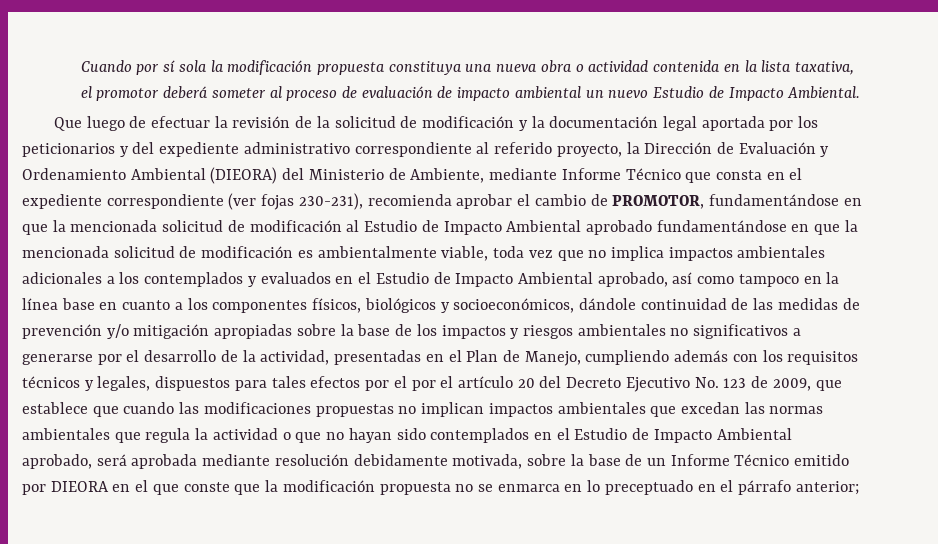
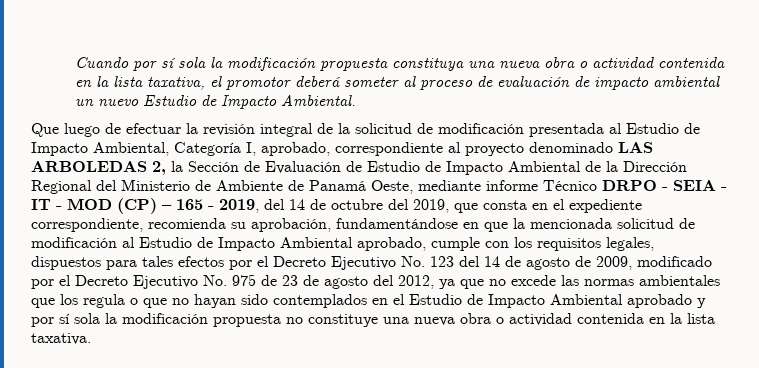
- Que luego de efectuar la revisión de la solicitud de modificación y la documentación legal aportada por los peticionarios y del expediente administrativo correspondiente al referido proyecto, la Dirección de Evaluación y Ordenamiento Ambiental (DIEORA) del Ministerio de Ambiente, mediante Informe Técnico que consta en el expediente correspondiente (ver fojas 230-231), recomienda aprobar el cambio de PROMOTOR, fundamentándose en que la mencionada solicitud de modificación al Estudio de Impacto Ambiental aprobado fundamentándose en que la mencionada solicitud de modificación es ambientalmente viable, toda vez que no implica impactos ambientales adicionales a los contemplados y evaluados en el Estudio de Impacto Ambiental aprobado, así como tampoco en la línea base en cuanto a los componentes físicos, biológicos y socioeconómicos, dándole continuidad de las medidas de prevención y/o mitigación apropiadas sobre la base de los impactos y riesgos ambientales no significativos a generarse por el desarrollo de la actividad, presentadas en el Plan de Manejo, cumpliendo además con los requisitos técnicos y legales, dispuestos para tales efectos por el por el artículo 20 del Decreto Ejecutivo No. 123 de 2009, que establece que cuando las modificaciones propuestas no implican impactos ambientales que excedan las normas ambientales que regula la actividad o que no hayan sido contemplados en el Estudio de Impacto Ambiental aprobado, será aprobada mediante resolución debidamente motivada, sobre la base de un Informe Técnico emitido por DIEORA en el que conste que la modificación propuesta no se enmarca en lo preceptuado en el párrafo anterior;
+ Que luego de efectuar la revisión integral de la solicitud de modificación presentada al Estudio de Impacto Ambiental, Categoría I, aprobado, correspondiente al proyecto denominado LAS ARBOLEDAS 2, la Sección de Evaluación de Estudio de Impacto Ambiental de la Dirección Regional del Ministerio de Ambiente de Panamá Oeste, mediante informe Técnico DRPO - SEIA - IT - MOD (CP) – 165 - 2019, del 14 de octubre del 2019, que consta en el expediente correspondiente, recomienda su aprobación, fundamentándose en que la mencionada solicitud de modificación al Estudio de Impacto Ambiental aprobado, cumple con los requisitos legales, dispuestos para tales efectos por el Decreto Ejecutivo No. 123 del 14 de agosto de 2009, modificado por el Decreto Ejecutivo No. 975 de 23 de agosto del 2012, ya que no excede las normas ambientales que los regula o que no hayan sido contemplados en el Estudio de Impacto Ambiental aprobado y por sí sola la modificación propuesta no constituye una nueva obra o actividad contenida en la lista taxativa.

